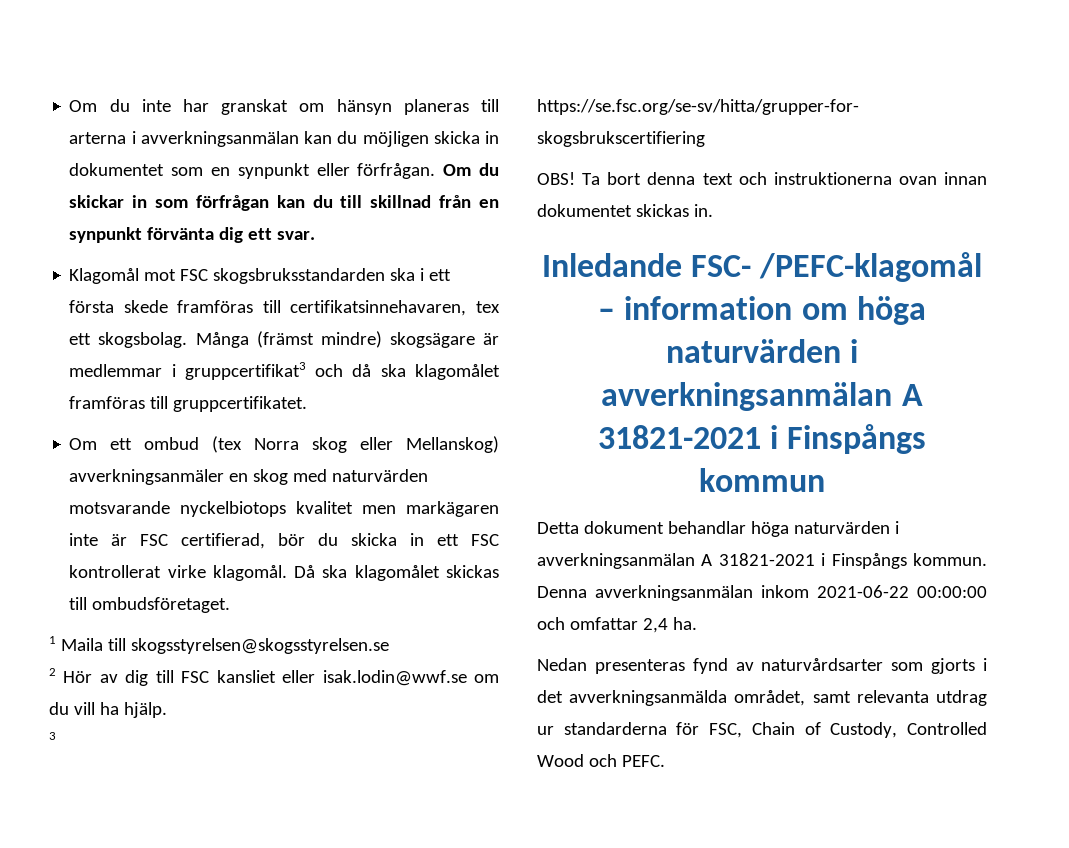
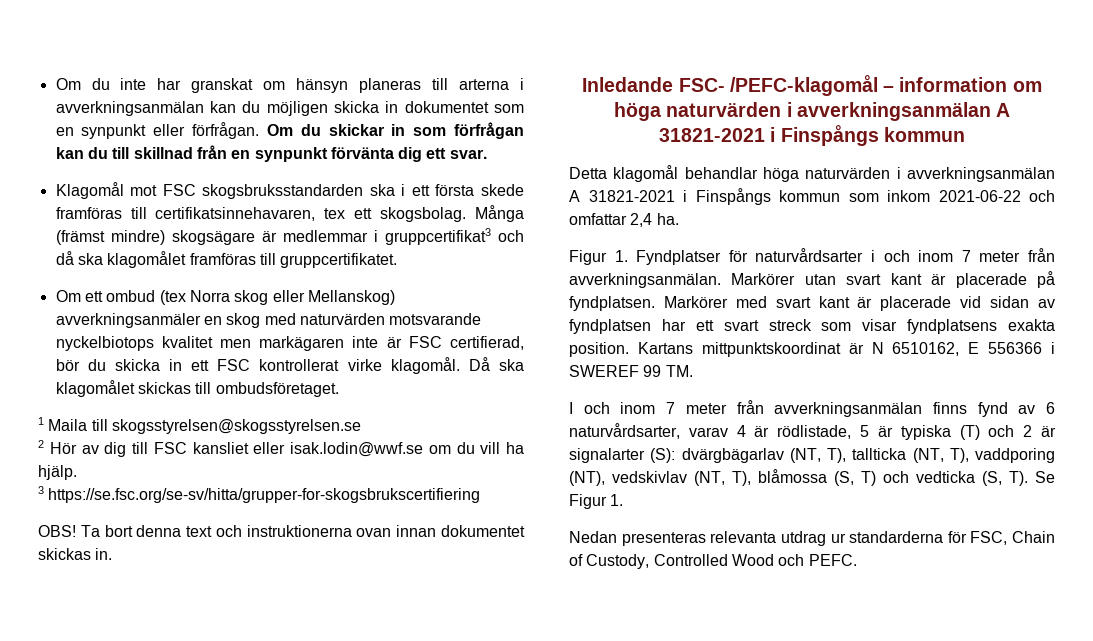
- Detta dokument behandlar höga naturvärden i avverkningsanmälan A 31821-2021 i Finspångs kommun. Denna avverkningsanmälan inkom 2021-06-22 00:00:00 och omfattar 2,4 ha.
+ Detta klagomål behandlar höga naturvärden i avverkningsanmälan A 31821-2021 i Finspångs kommun som inkom 2021-06-22 och omfattar 2,4 ha.
- Nedan presenteras fynd av naturvårdsarter som gjorts i det avverkningsanmälda området, samt relevanta utdrag ur standarderna för FSC, Chain of Custody, Controlled Wood och PEFC.
+ Figur 1. Fyndplatser för naturvårdsarter i och inom 7 meter från avverkningsanmälan. Markörer utan svart kant är placerade på fyndplatsen. Markörer med svart kant är placerade vid sidan av fyndplatsen har ett svart streck som visar fyndplatsens exakta position. Kartans mittpunktskoordinat är N 6510162, E 556366 i SWEREF 99 TM.
+ I och inom 7 meter från avverkningsanmälan finns fynd av 6 naturvårdsarter, varav 4 är rödlistade, 5 är typiska (T) och 2 är signalarter (S): dvärgbägarlav (NT, T), tallticka (NT, T), vaddporing (NT), vedskivlav (NT, T), blåmossa (S, T) och vedticka (S, T). Se Figur 1.
+ Nedan presenteras relevanta utdrag ur standarderna för FSC, Chain of Custody, Controlled Wood och PEFC.

